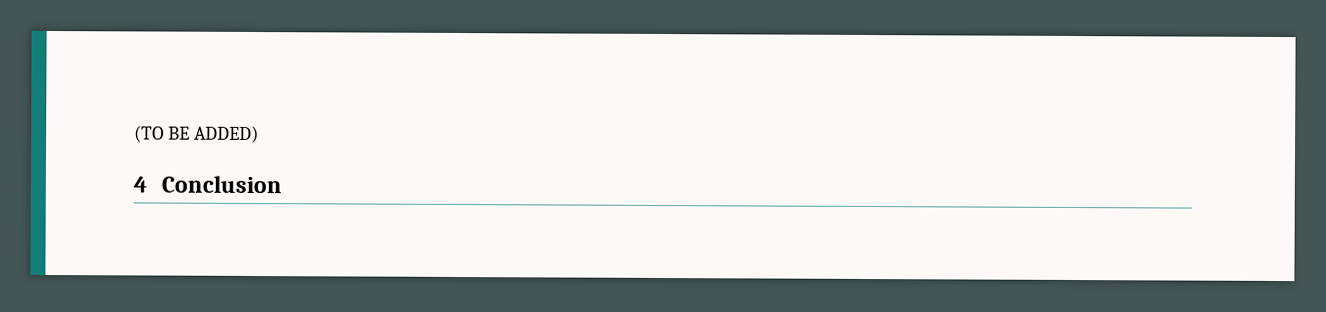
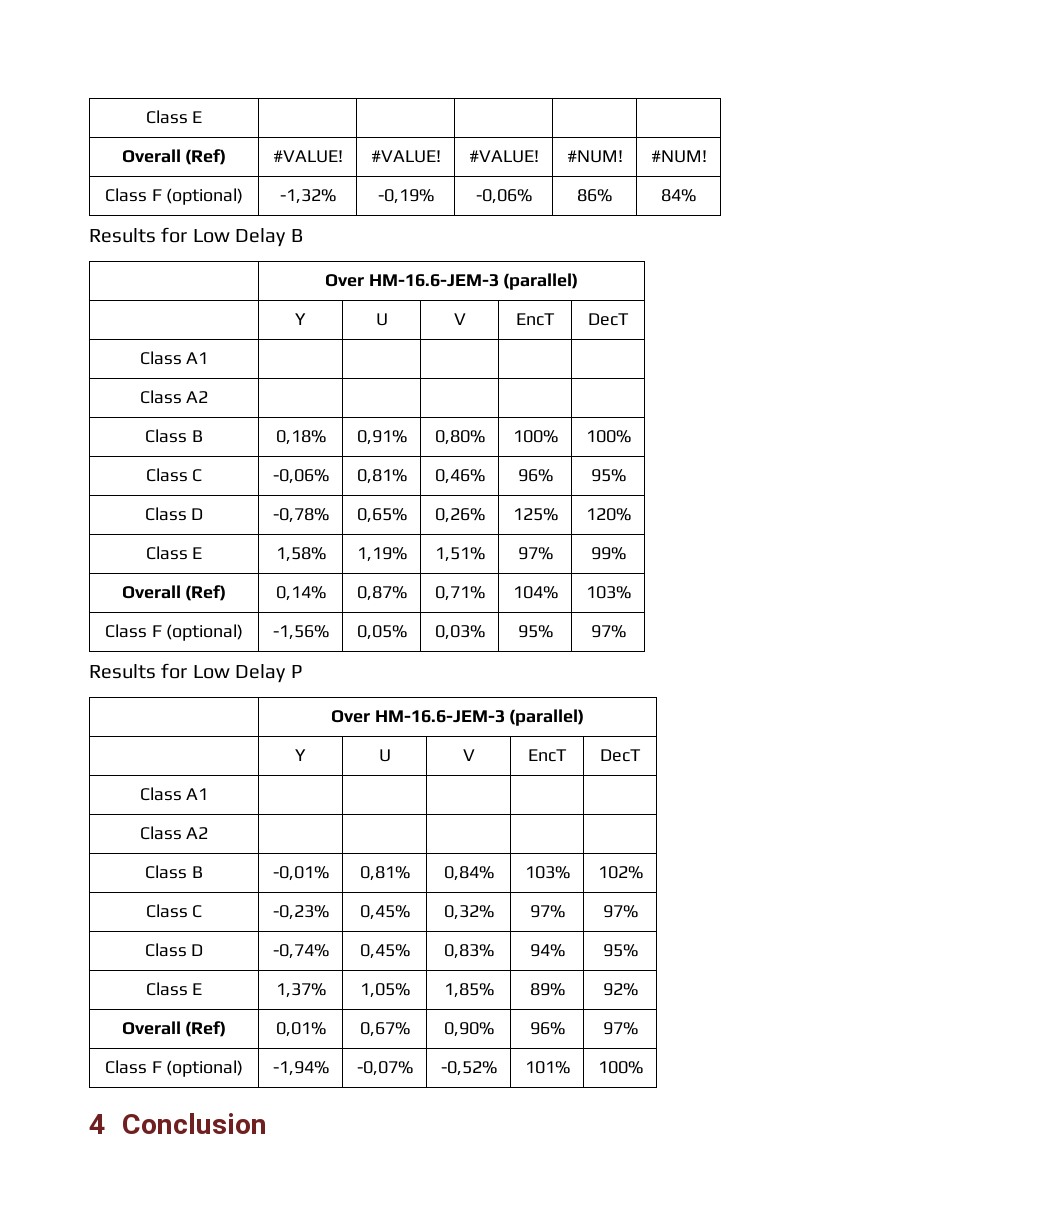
- (TO BE ADDED)
+ Class E | | | | |
+ Overall (Ref) | #VALUE! | #VALUE! | #VALUE! | #NUM! | #NUM!
+ Class F (optional) | -1,32% | -0,19% | -0,06% | 86% | 84%
+ Results for Low Delay B
+ | Over HM-16.6-JEM-3 (parallel)
+ | Y | U | V | EncT | DecT
+ Class A1 | | | | |
+ Class A2 | | | | |
+ Class B | 0,18% | 0,91% | 0,80% | 100% | 100%
+ Class C | -0,06% | 0,81% | 0,46% | 96% | 95%
+ Class D | -0,78% | 0,65% | 0,26% | 125% | 120%
+ Class E | 1,58% | 1,19% | 1,51% | 97% | 99%
+ Overall (Ref) | 0,14% | 0,87% | 0,71% | 104% | 103%
+ Class F (optional) | -1,56% | 0,05% | 0,03% | 95% | 97%
+ Results for Low Delay P
+ | Over HM-16.6-JEM-3 (parallel)
+ | Y | U | V | EncT | DecT
+ Class A1 | | | | |
+ Class A2 | | | | |
+ Class B | -0,01% | 0,81% | 0,84% | 103% | 102%
+ Class C | -0,23% | 0,45% | 0,32% | 97% | 97%
+ Class D | -0,74% | 0,45% | 0,83% | 94% | 95%
+ Class E | 1,37% | 1,05% | 1,85% | 89% | 92%
+ Overall (Ref) | 0,01% | 0,67% | 0,90% | 96% | 97%
+ Class F (optional) | -1,94% | -0,07% | -0,52% | 101% | 100%

